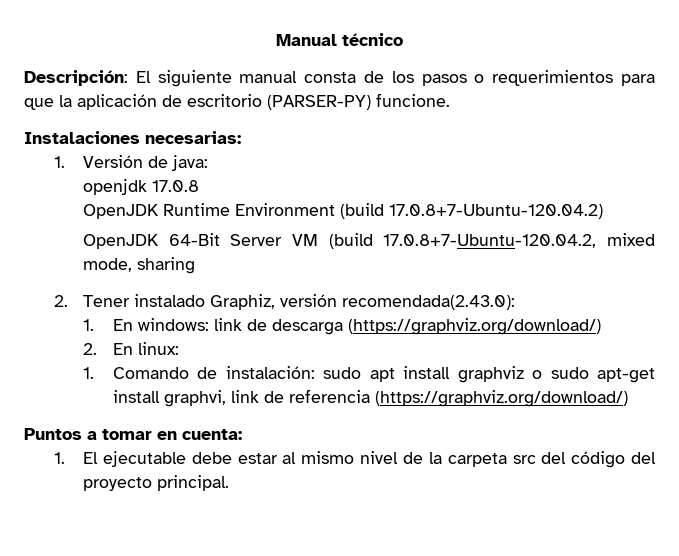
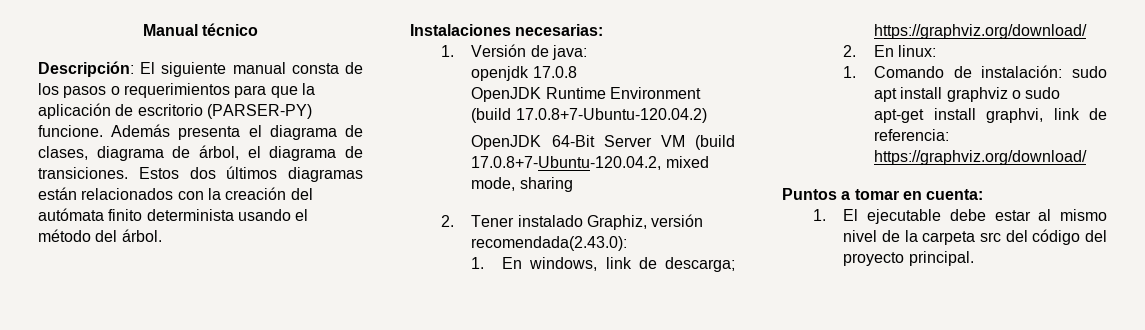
+ Además presenta el diagrama de clases, diagrama de árbol, el diagrama de transiciones. Estos dos últimos diagramas están relacionados con la creación del autómata finito determinista usando el método del árbol.
- 1. En windows: link de descarga (https://graphviz.org/download/)
+ 1. En windows, link de descarga; https://graphviz.org/download/
- 1. Comando de instalación: sudo apt install graphviz o sudo apt-get install graphvi, link de referencia (https://graphviz.org/download/)
+ 1. Comando de instalación: sudo apt install graphviz o sudo apt-get install graphvi, link de referencia: https://graphviz.org/download/

